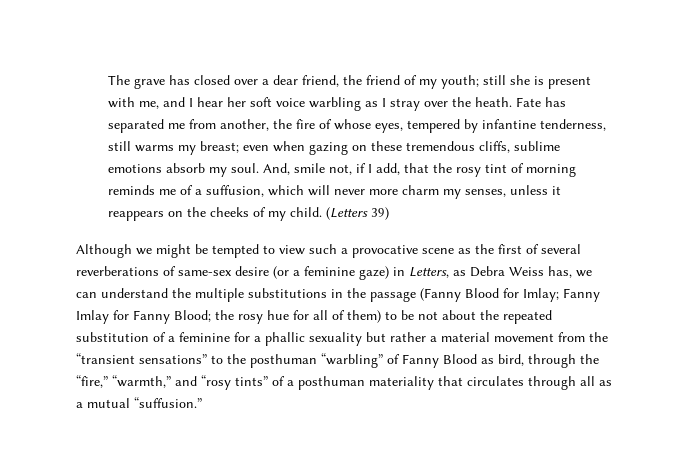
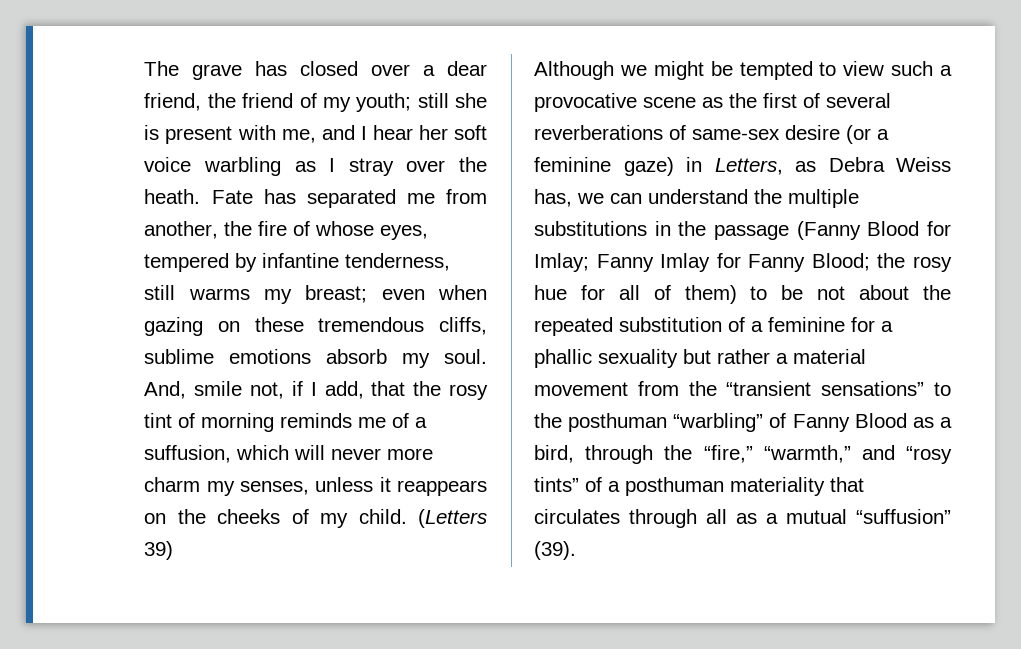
- the rosy hue for all of them) to be not about the repeated substitution of a feminine for a phallic sexuality but rather a material movement from the “transient sensations” to the posthuman “warbling” of Fanny Blood as bird, through the “fire,” “warmth,” and “rosy tints” of a posthuman materiality that circulates through all as a mutual “suffusion.”
+ the rosy hue for all of them) to be not about the repeated substitution of a feminine for a phallic sexuality but rather a material movement from the “transient sensations” to the posthuman “warbling” of Fanny Blood as a bird, through the “fire,” “warmth,” and “rosy tints” of a posthuman materiality that circulates through all as a mutual “suffusion” (39).

